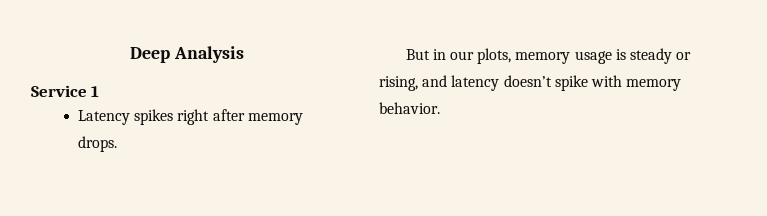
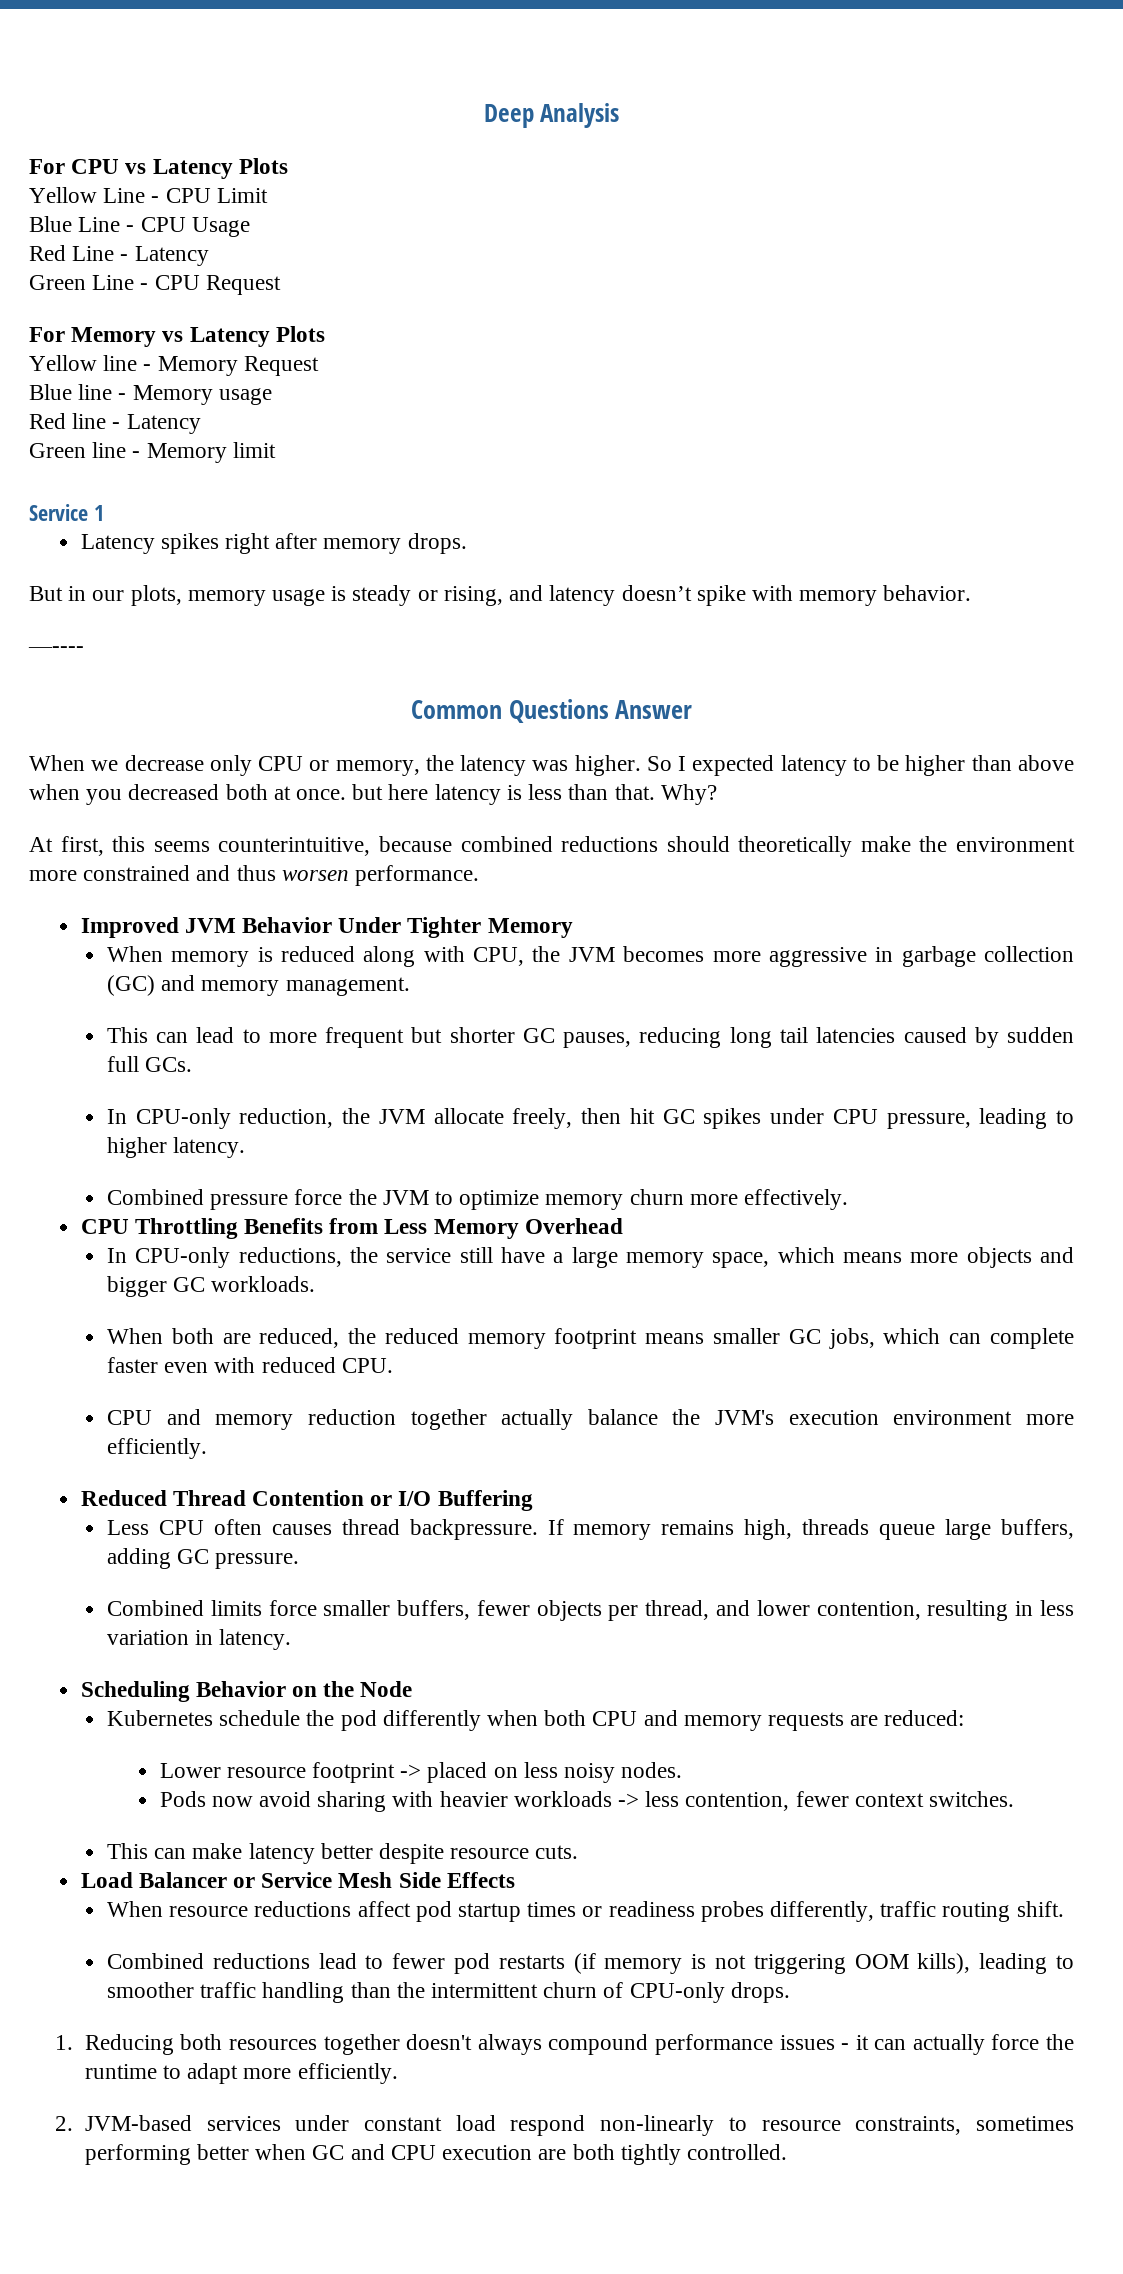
+ For CPU vs Latency Plots
+ Yellow Line - CPU Limit
+ Blue Line - CPU Usage
+ Red Line - Latency
+ Green Line - CPU Request
+ For Memory vs Latency Plots
+ Yellow line - Memory Request
+ Blue line - Memory usage
+ Red line - Latency
+ Green line - Memory limit
+ —----
+ Common Questions Answer
+ When we decrease only CPU or memory, the latency was higher. So I expected latency to be higher than above when you decreased both at once. but here latency is less than that. Why?
+ At first, this seems counterintuitive, because combined reductions should theoretically make the environment more constrained and thus worsen performance.
+ Improved JVM Behavior Under Tighter Memory
+ When memory is reduced along with CPU, the JVM becomes more aggressive in garbage collection (GC) and memory management.
+ This can lead to more frequent but shorter GC pauses, reducing long tail latencies caused by sudden full GCs.
+ In CPU-only reduction, the JVM allocate freely, then hit GC spikes under CPU pressure, leading to higher latency.
+ Combined pressure force the JVM to optimize memory churn more effectively.
+ CPU Throttling Benefits from Less Memory Overhead
+ In CPU-only reductions, the service still have a large memory space, which means more objects and bigger GC workloads.
+ When both are reduced, the reduced memory footprint means smaller GC jobs, which can complete faster even with reduced CPU.
+ CPU and memory reduction together actually balance the JVM's execution environment more efficiently.
+ Reduced Thread Contention or I/O Buffering
+ Less CPU often causes thread backpressure. If memory remains high, threads queue large buffers, adding GC pressure.
+ Combined limits force smaller buffers, fewer objects per thread, and lower contention, resulting in less variation in latency.
+ Scheduling Behavior on the Node
+ Kubernetes schedule the pod differently when both CPU and memory requests are reduced:
+ Lower resource footprint -> placed on less noisy nodes.
+ Pods now avoid sharing with heavier workloads -> less contention, fewer context switches.
+ This can make latency better despite resource cuts.
+ Load Balancer or Service Mesh Side Effects
+ When resource reductions affect pod startup times or readiness probes differently, traffic routing shift.
+ Combined reductions lead to fewer pod restarts (if memory is not triggering OOM kills), leading to smoother traffic handling than the intermittent churn of CPU-only drops.
+ 1. Reducing both resources together doesn't always compound performance issues - it can actually force the runtime to adapt more efficiently.
+ 2. JVM-based services under constant load respond non-linearly to resource constraints, sometimes performing better when GC and CPU execution are both tightly controlled.

